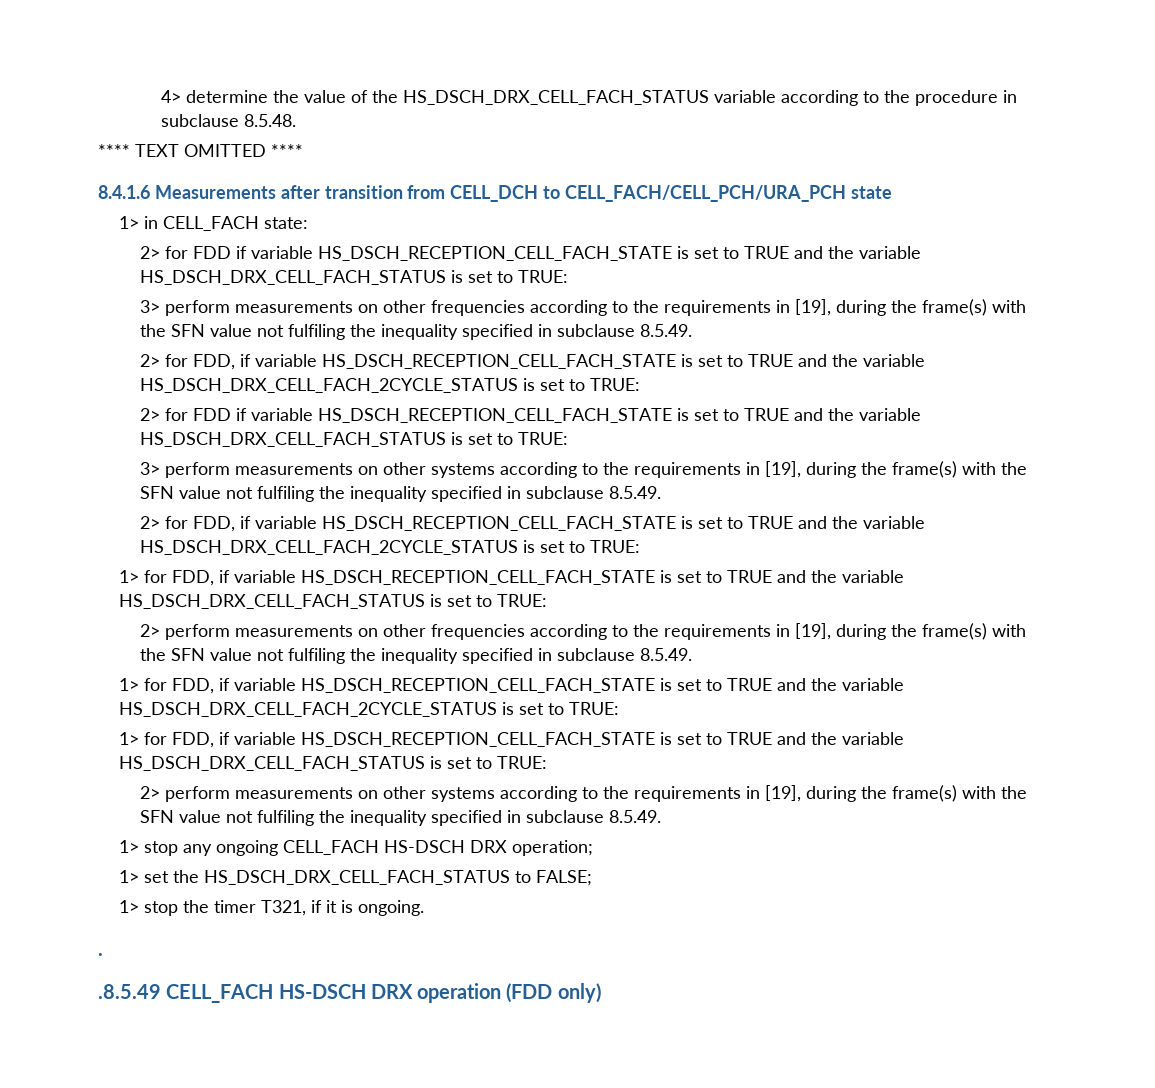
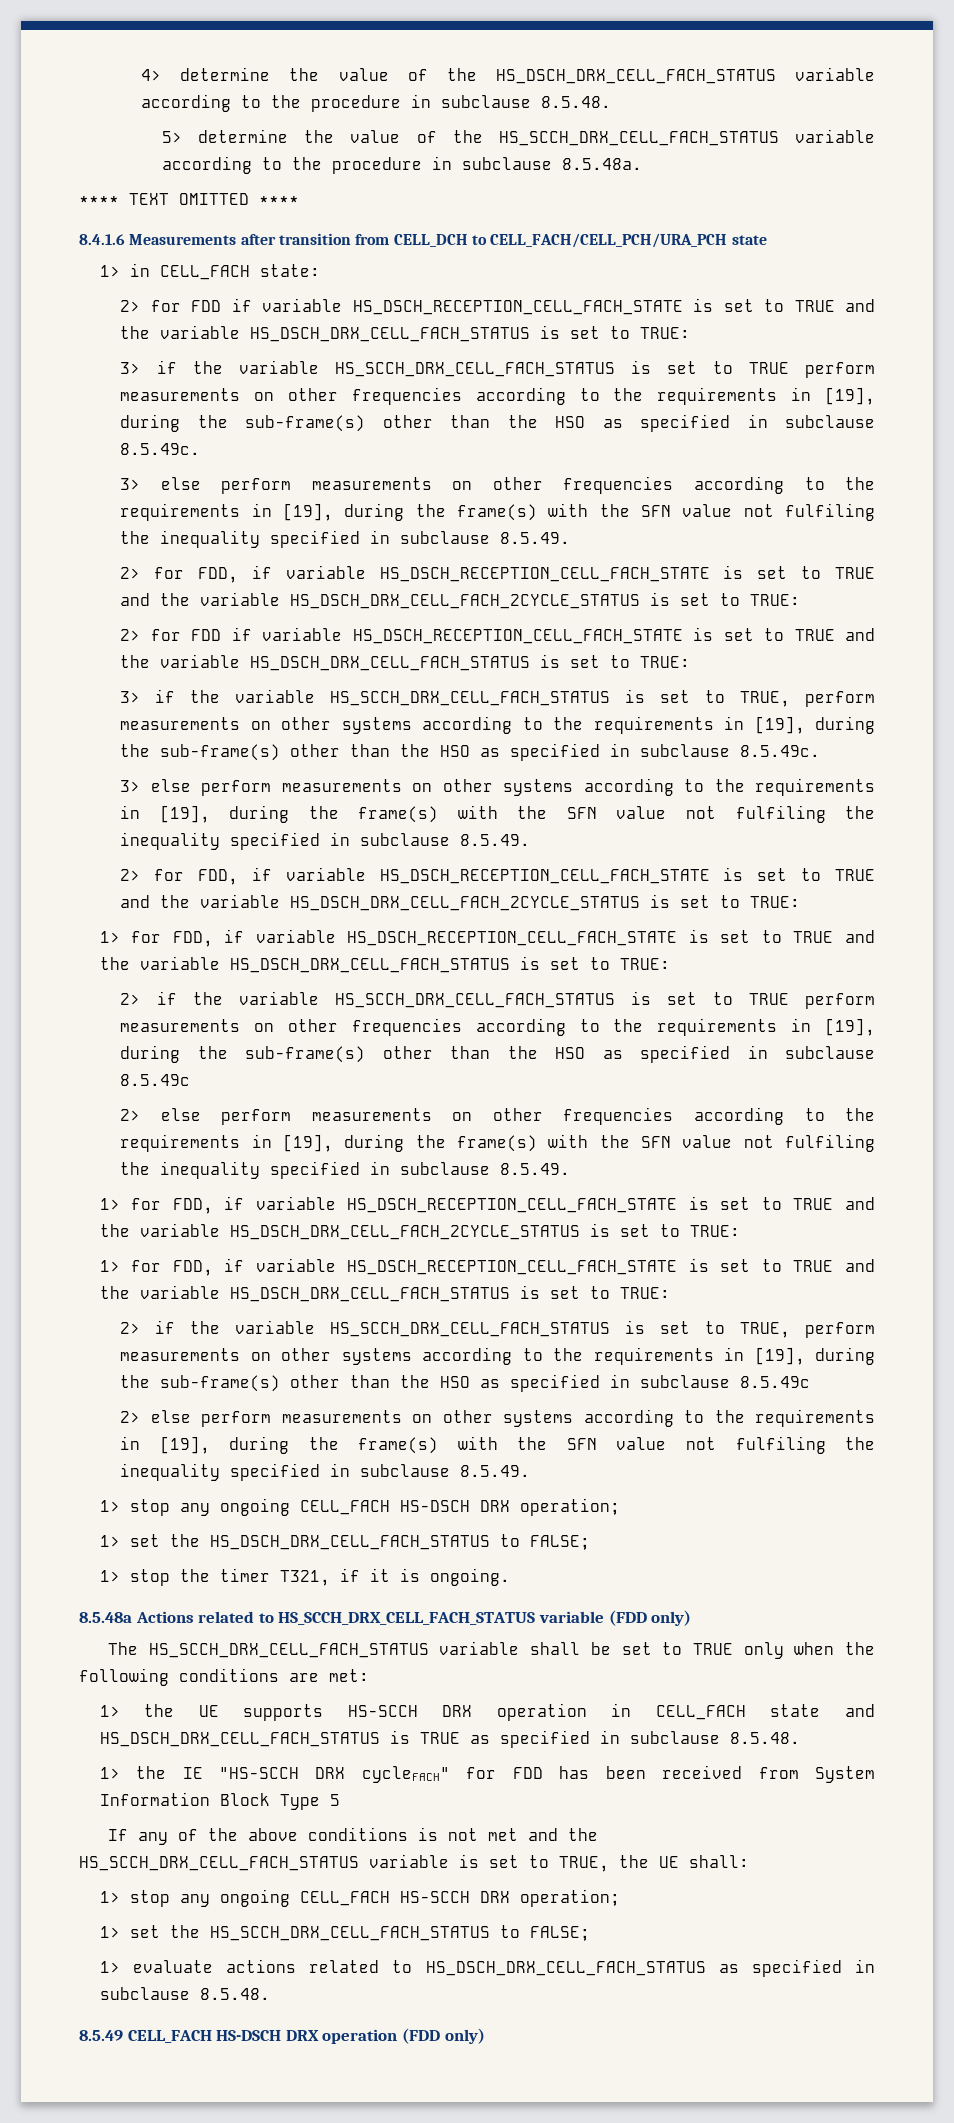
+ 5> determine the value of the HS_SCCH_DRX_CELL_FACH_STATUS variable according to the procedure in subclause 8.5.48a.
- 3> perform measurements on other frequencies according to the requirements in [19], during the frame(s) with the SFN value not fulfiling the inequality specified in subclause 8.5.49.
+ 3> if the variable HS_SCCH_DRX_CELL_FACH_STATUS is set to TRUE perform measurements on other frequencies according to the requirements in [19], during the sub-frame(s) other than the HSO as specified in subclause 8.5.49c.
+ 3> else perform measurements on other frequencies according to the requirements in [19], during the frame(s) with the SFN value not fulfiling the inequality specified in subclause 8.5.49.
- 3> perform measurements on other systems according to the requirements in [19], during the frame(s) with the SFN value not fulfiling the inequality specified in subclause 8.5.49.
+ 3> if the variable HS_SCCH_DRX_CELL_FACH_STATUS is set to TRUE, perform measurements on other systems according to the requirements in [19], during the sub-frame(s) other than the HSO as specified in subclause 8.5.49c.
+ 3> else perform measurements on other systems according to the requirements in [19], during the frame(s) with the SFN value not fulfiling the inequality specified in subclause 8.5.49.
- 2> perform measurements on other frequencies according to the requirements in [19], during the frame(s) with the SFN value not fulfiling the inequality specified in subclause 8.5.49.
+ 2> if the variable HS_SCCH_DRX_CELL_FACH_STATUS is set to TRUE perform measurements on other frequencies according to the requirements in [19], during the sub-frame(s) other than the HSO as specified in subclause 8.5.49c
+ 2> else perform measurements on other frequencies according to the requirements in [19], during the frame(s) with the SFN value not fulfiling the inequality specified in subclause 8.5.49.
- 2> perform measurements on other systems according to the requirements in [19], during the frame(s) with the SFN value not fulfiling the inequality specified in subclause 8.5.49.
+ 2> if the variable HS_SCCH_DRX_CELL_FACH_STATUS is set to TRUE, perform measurements on other systems according to the requirements in [19], during the sub-frame(s) other than the HSO as specified in subclause 8.5.49c
+ 2> else perform measurements on other systems according to the requirements in [19], during the frame(s) with the SFN value not fulfiling the inequality specified in subclause 8.5.49.
- .
- .8.5.49 CELL_FACH HS-DSCH DRX operation (FDD only)
+ 8.5.48a Actions related to HS_SCCH_DRX_CELL_FACH_STATUS variable (FDD only)
+ The HS_SCCH_DRX_CELL_FACH_STATUS variable shall be set to TRUE only when the following conditions are met:
+ 1> the UE supports HS-SCCH DRX operation in CELL_FACH state and HS_DSCH_DRX_CELL_FACH_STATUS is TRUE as specified in subclause 8.5.48.
+ 1> the IE "HS-SCCH DRX cycleFACH" for FDD has been received from System Information Block Type 5
+ If any of the above conditions is not met and the HS_SCCH_DRX_CELL_FACH_STATUS variable is set to TRUE, the UE shall:
+ 1> stop any ongoing CELL_FACH HS-SCCH DRX operation;
+ 1> set the HS_SCCH_DRX_CELL_FACH_STATUS to FALSE;
+ 1> evaluate actions related to HS_DSCH_DRX_CELL_FACH_STATUS as specified in subclause 8.5.48.
+ 8.5.49 CELL_FACH HS-DSCH DRX operation (FDD only)

